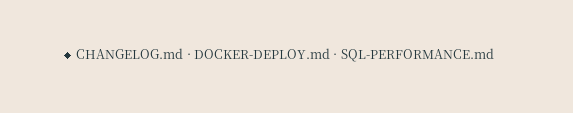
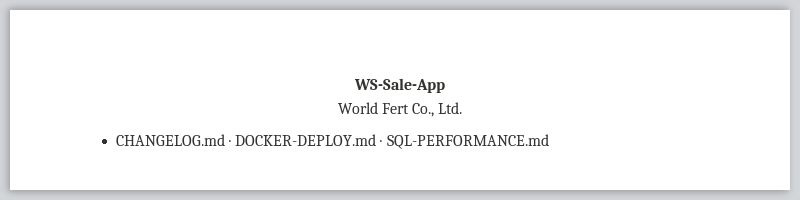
+ WS-Sale-App
+ World Fert Co., Ltd.

